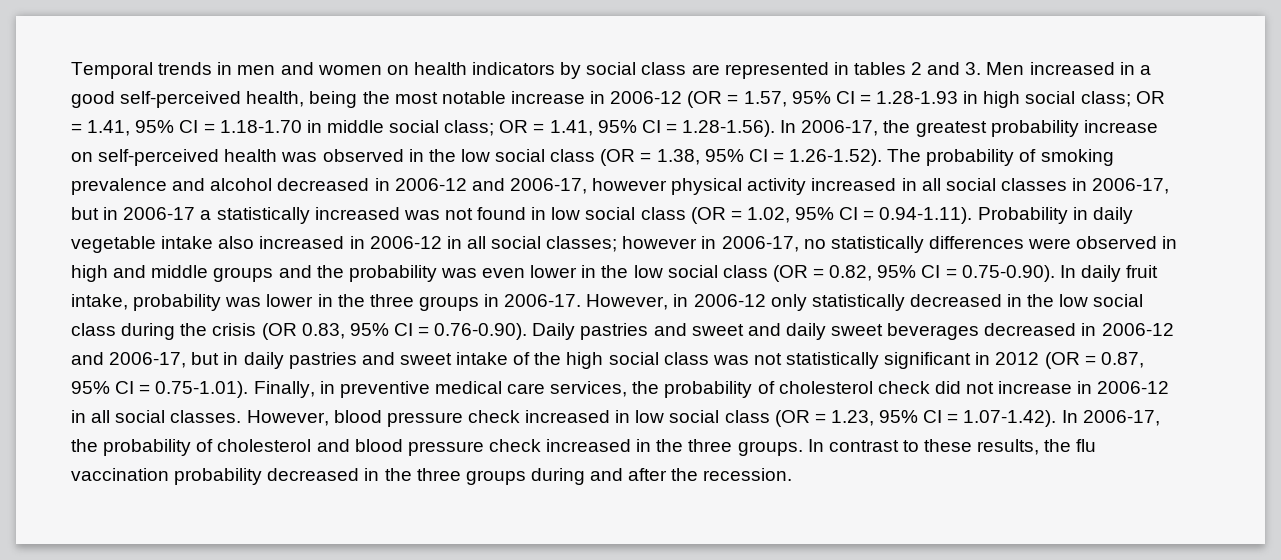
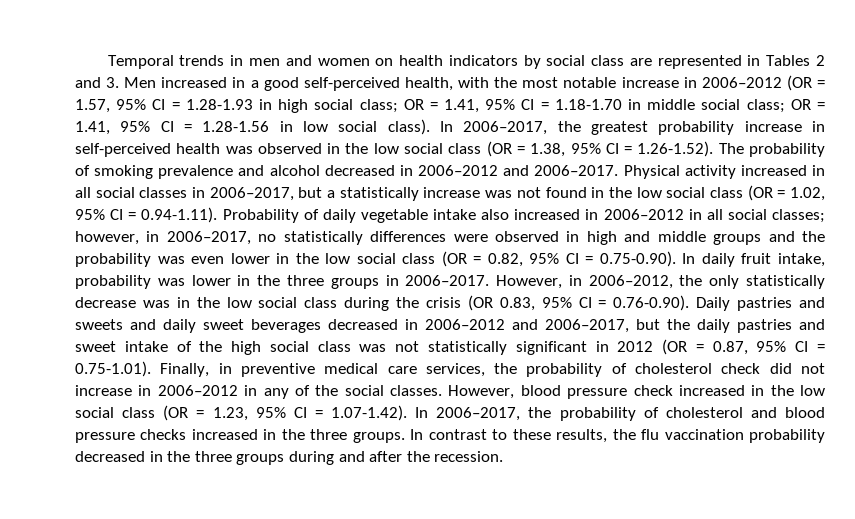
- Temporal trends in men and women on health indicators by social class are represented in tables 2 and 3. Men increased in a good self-perceived health, being the most notable increase in 2006-12 (OR = 1.57, 95% CI = 1.28-1.93 in high social class;
+ Temporal trends in men and women on health indicators by social class are represented in Tables 2 and 3. Men increased in a good self-perceived health, with the most notable increase in 2006–2012 (OR = 1.57, 95% CI = 1.28-1.93 in high social class;
- OR = 1.41, 95% CI = 1.28-1.56). In 2006-17, the greatest probability increase on self-perceived health was observed in the low social class (OR = 1.38, 95% CI = 1.26-1.52). The probability of smoking prevalence and alcohol decreased in 2006-12 and 2006-17, however physical activity increased in all social classes in 2006-17, but in 2006-17 a statistically increased was not found in low social class (OR = 1.02, 95% CI = 0.94-1.11). Probability in daily vegetable intake also increased in 2006-12 in all social classes;
+ OR = 1.41, 95% CI = 1.28-1.56 in low social class). In 2006–2017, the greatest probability increase in self-perceived health was observed in the low social class (OR = 1.38, 95% CI = 1.26-1.52). The probability of smoking prevalence and alcohol decreased in 2006–2012 and 2006–2017. Physical activity increased in all social classes in 2006–2017, but a statistically increase was not found in the low social class (OR = 1.02, 95% CI = 0.94-1.11). Probability of daily vegetable intake also increased in 2006–2012 in all social classes;
- however in 2006-17, no statistically differences were observed in high and middle groups and the probability was even lower in the low social class (OR = 0.82, 95% CI = 0.75-0.90). In daily fruit intake, probability was lower in the three groups in 2006-17.
+ however, in 2006–2017, no statistically differences were observed in high and middle groups and the probability was even lower in the low social class (OR = 0.82, 95% CI = 0.75-0.90). In daily fruit intake, probability was lower in the three groups in 2006–2017.
- However, in 2006-12 only statistically decreased in the low social class during the crisis (OR 0.83, 95% CI = 0.76-0.90). Daily pastries and sweet and daily sweet beverages decreased in 2006-12 and 2006-17, but in daily pastries and sweet intake of the high social class was not statistically significant in 2012 (OR = 0.87, 95% CI = 0.75-1.01). Finally, in preventive medical care services, the probability of cholesterol check did not increase in 2006-12 in all social classes.
+ However, in 2006–2012, the only statistically decrease was in the low social class during the crisis (OR 0.83, 95% CI = 0.76-0.90). Daily pastries and sweets and daily sweet beverages decreased in 2006–2012 and 2006–2017, but the daily pastries and sweet intake of the high social class was not statistically significant in 2012 (OR = 0.87, 95% CI = 0.75-1.01). Finally, in preventive medical care services, the probability of cholesterol check did not increase in 2006–2012 in any of the social classes.
- However, blood pressure check increased in low social class (OR = 1.23, 95% CI = 1.07-1.42). In 2006-17, the probability of cholesterol and blood pressure check increased in the three groups.
+ However, blood pressure check increased in the low social class (OR = 1.23, 95% CI = 1.07-1.42). In 2006–2017, the probability of cholesterol and blood pressure checks increased in the three groups.

